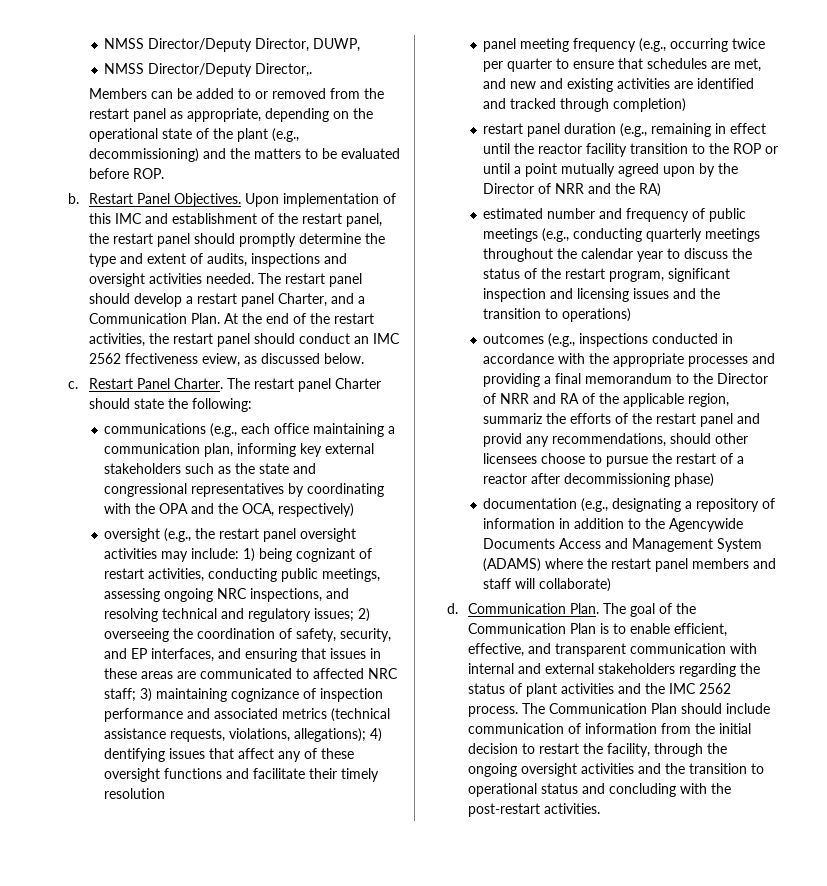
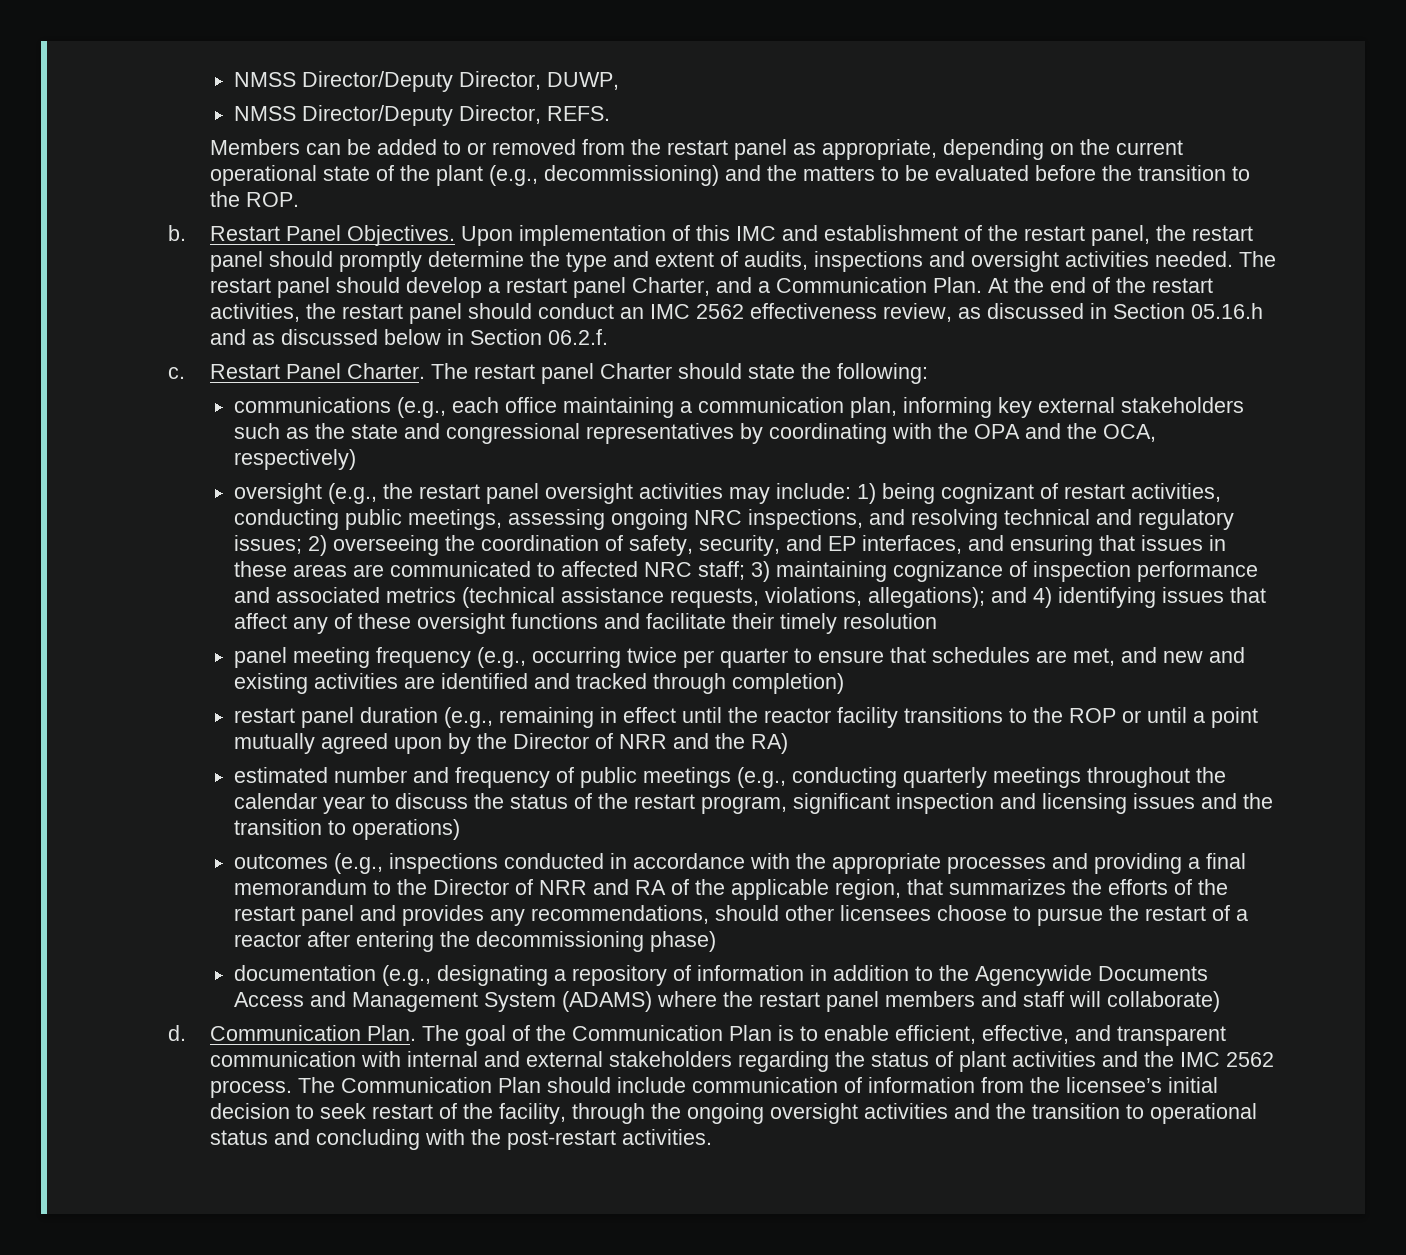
- NMSS Director/Deputy Director,.
+ NMSS Director/Deputy Director, REFS.
- Members can be added to or removed from the restart panel as appropriate, depending on the operational state of the plant (e.g., decommissioning) and the matters to be evaluated before ROP.
+ Members can be added to or removed from the restart panel as appropriate, depending on the current operational state of the plant (e.g., decommissioning) and the matters to be evaluated before the transition to the ROP.
- At the end of the restart activities, the restart panel should conduct an IMC 2562 ffectiveness eview, as discussed below.
+ At the end of the restart activities, the restart panel should conduct an IMC 2562 effectiveness review, as discussed in Section 05.16.h and as discussed below in Section 06.2.f.
- 4) dentifying issues that affect any of these oversight functions and facilitate their timely resolution
+ and 4) identifying issues that affect any of these oversight functions and facilitate their timely resolution
- restart panel duration (e.g., remaining in effect until the reactor facility transition to the ROP or until a point mutually agreed upon by the Director of NRR and the RA)
+ restart panel duration (e.g., remaining in effect until the reactor facility transitions to the ROP or until a point mutually agreed upon by the Director of NRR and the RA)
- outcomes (e.g., inspections conducted in accordance with the appropriate processes and providing a final memorandum to the Director of NRR and RA of the applicable region, summariz the efforts of the restart panel and provid any recommendations, should other licensees choose to pursue the restart of a reactor after decommissioning phase)
+ outcomes (e.g., inspections conducted in accordance with the appropriate processes and providing a final memorandum to the Director of NRR and RA of the applicable region, that summarizes the efforts of the restart panel and provides any recommendations, should other licensees choose to pursue the restart of a reactor after entering the decommissioning phase)
- The Communication Plan should include communication of information from the initial decision to restart the facility, through the ongoing oversight activities and the transition to operational status and concluding with the post-restart activities.
+ The Communication Plan should include communication of information from the licensee’s initial decision to seek restart of the facility, through the ongoing oversight activities and the transition to operational status and concluding with the post-restart activities.

